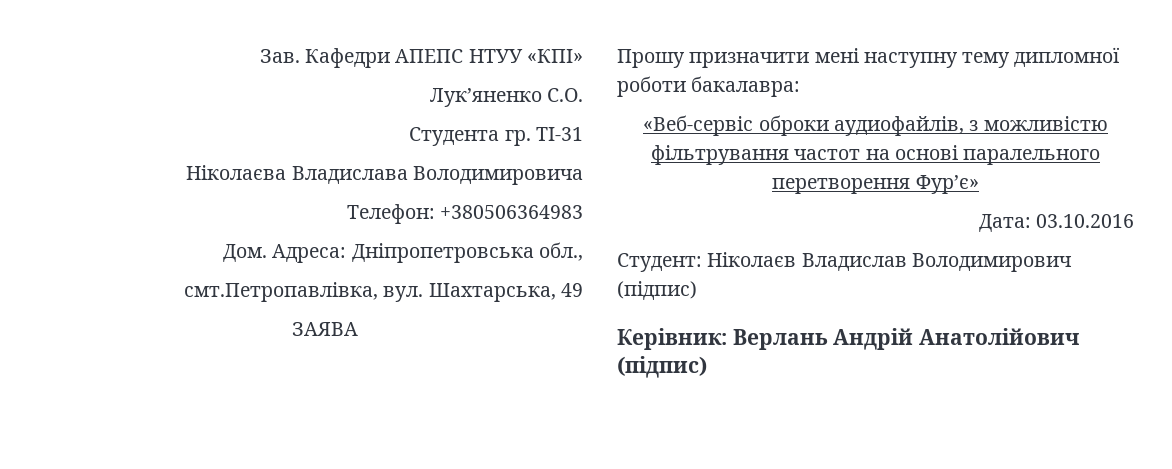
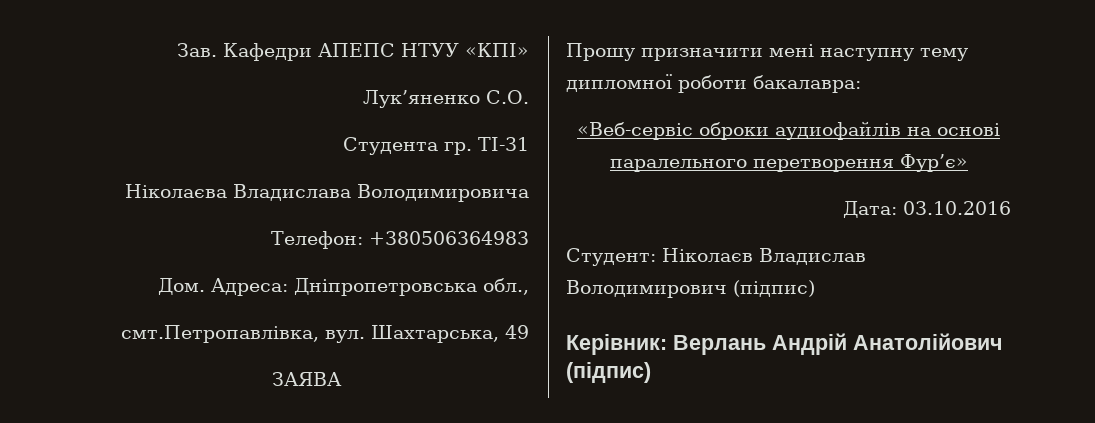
- «Веб-сервіс оброки аудиофайлів, з можливістю фільтрування частот на основі паралельного перетворення Фур’є»
+ «Веб-сервіс оброки аудиофайлів на основі паралельного перетворення Фур’є»

